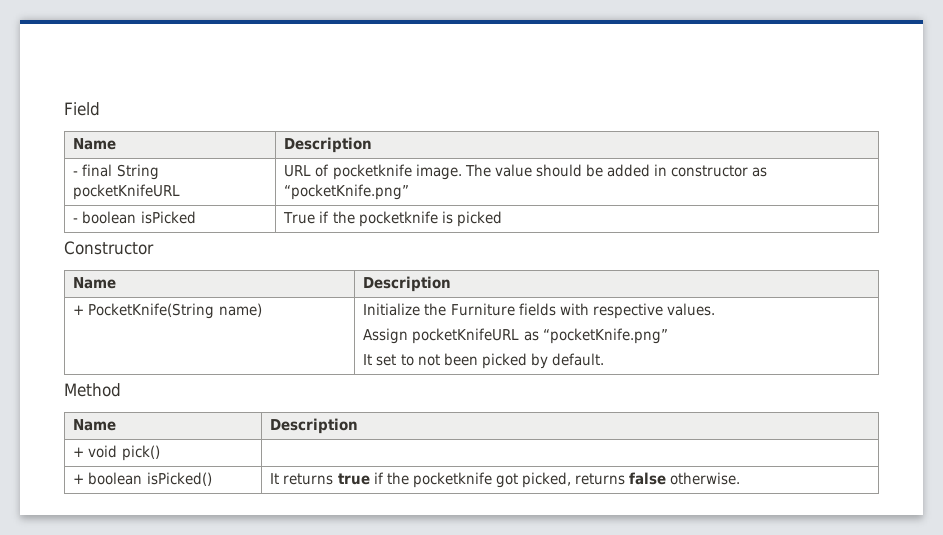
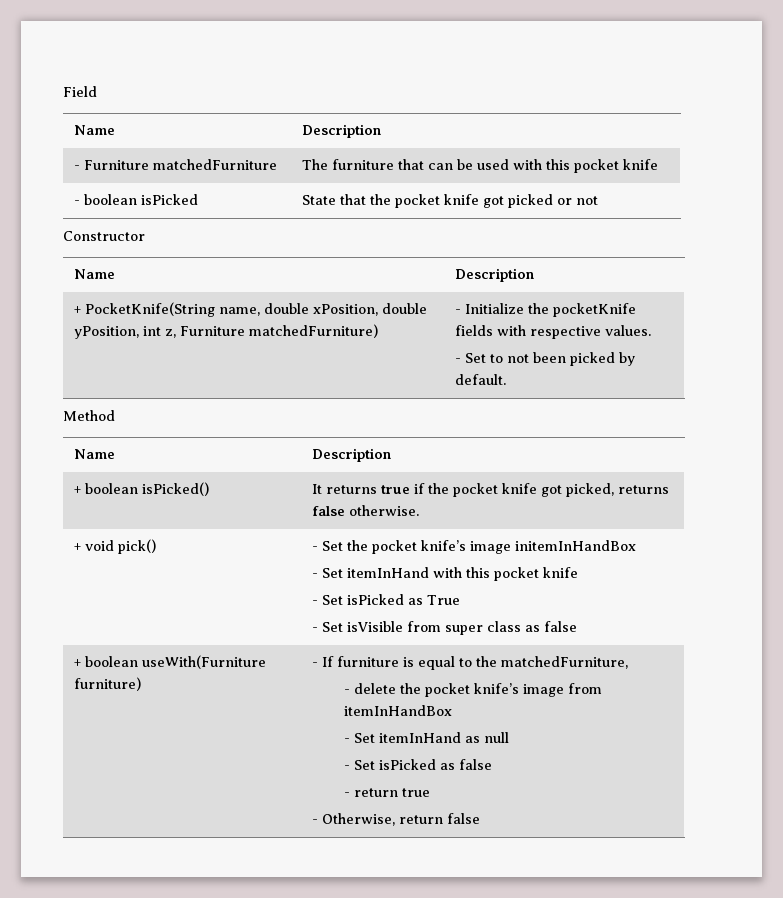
- - final String pocketKnifeURL | URL of pocketknife image. The value should be added in constructor as “pocketKnife.png”
- - boolean isPicked | True if the pocketknife is picked
+ - Furniture matchedFurniture | The furniture that can be used with this pocket knife
+ - boolean isPicked | State that the pocket knife got picked or not
- + PocketKnife(String name) | Initialize the Furniture fields with respective values.
- Assign pocketKnifeURL as “pocketKnife.png”
- It set to not been picked by default.
+ + PocketKnife(String name, double xPosition, double yPosition, int z, Furniture matchedFurniture) | - Initialize the pocketKnife fields with respective values.
+ - Set to not been picked by default.
- + void pick() |
- + boolean isPicked() | It returns true if the pocketknife got picked, returns false otherwise.
+ + boolean isPicked() | It returns true if the pocket knife got picked, returns false otherwise.
+ + void pick() | - Set the pocket knife’s image initemInHandBox
+ - Set itemInHand with this pocket knife
+ - Set isPicked as True
+ - Set isVisible from super class as false
+ + boolean useWith(Furniture furniture) | - If furniture is equal to the matchedFurniture,
+ - delete the pocket knife’s image from itemInHandBox
+ - Set itemInHand as null
+ - Set isPicked as false
+ - return true
+ - Otherwise, return false

